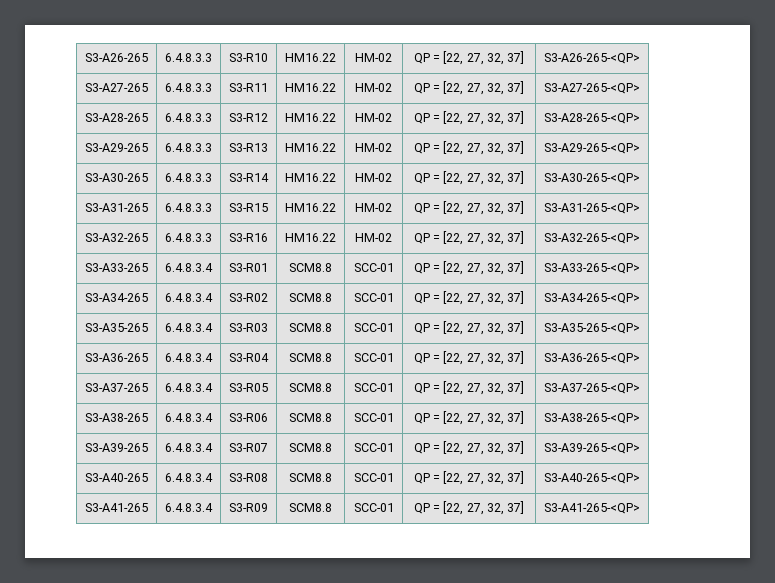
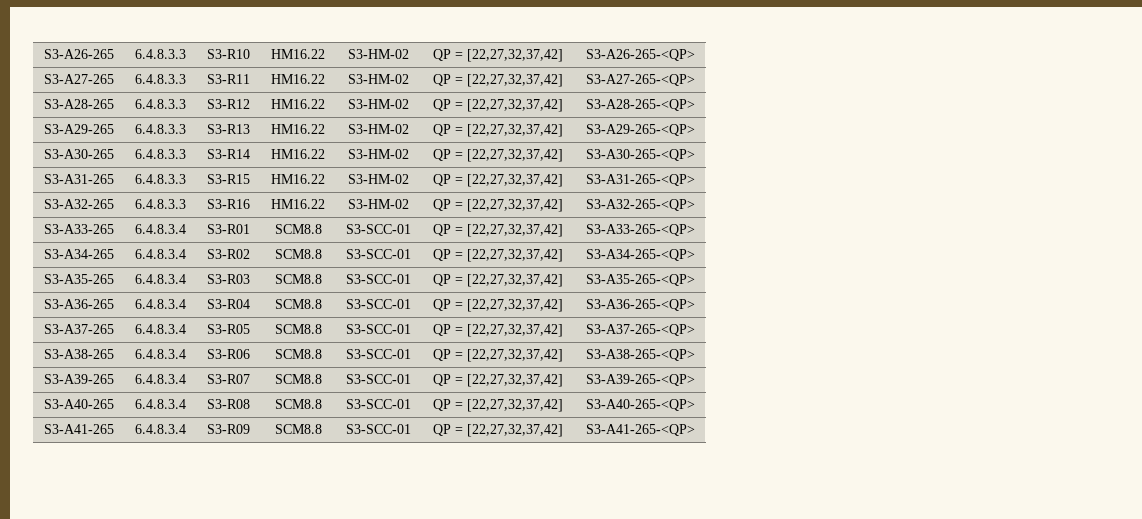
- S3-A26-265 | 6.4.8.3.3 | S3-R10 | HM16.22 | HM-02 | QP = [22, 27, 32, 37] | S3-A26-265-<QP>
+ S3-A26-265 | 6.4.8.3.3 | S3-R10 | HM16.22 | S3-HM-02 | QP = [22,27,32,37,42] | S3-A26-265-<QP>
- S3-A27-265 | 6.4.8.3.3 | S3-R11 | HM16.22 | HM-02 | QP = [22, 27, 32, 37] | S3-A27-265-<QP>
+ S3-A27-265 | 6.4.8.3.3 | S3-R11 | HM16.22 | S3-HM-02 | QP = [22,27,32,37,42] | S3-A27-265-<QP>
- S3-A28-265 | 6.4.8.3.3 | S3-R12 | HM16.22 | HM-02 | QP = [22, 27, 32, 37] | S3-A28-265-<QP>
+ S3-A28-265 | 6.4.8.3.3 | S3-R12 | HM16.22 | S3-HM-02 | QP = [22,27,32,37,42] | S3-A28-265-<QP>
- S3-A29-265 | 6.4.8.3.3 | S3-R13 | HM16.22 | HM-02 | QP = [22, 27, 32, 37] | S3-A29-265-<QP>
+ S3-A29-265 | 6.4.8.3.3 | S3-R13 | HM16.22 | S3-HM-02 | QP = [22,27,32,37,42] | S3-A29-265-<QP>
- S3-A30-265 | 6.4.8.3.3 | S3-R14 | HM16.22 | HM-02 | QP = [22, 27, 32, 37] | S3-A30-265-<QP>
+ S3-A30-265 | 6.4.8.3.3 | S3-R14 | HM16.22 | S3-HM-02 | QP = [22,27,32,37,42] | S3-A30-265-<QP>
- S3-A31-265 | 6.4.8.3.3 | S3-R15 | HM16.22 | HM-02 | QP = [22, 27, 32, 37] | S3-A31-265-<QP>
+ S3-A31-265 | 6.4.8.3.3 | S3-R15 | HM16.22 | S3-HM-02 | QP = [22,27,32,37,42] | S3-A31-265-<QP>
- S3-A32-265 | 6.4.8.3.3 | S3-R16 | HM16.22 | HM-02 | QP = [22, 27, 32, 37] | S3-A32-265-<QP>
+ S3-A32-265 | 6.4.8.3.3 | S3-R16 | HM16.22 | S3-HM-02 | QP = [22,27,32,37,42] | S3-A32-265-<QP>
- S3-A33-265 | 6.4.8.3.4 | S3-R01 | SCM8.8 | SCC-01 | QP = [22, 27, 32, 37] | S3-A33-265-<QP>
+ S3-A33-265 | 6.4.8.3.4 | S3-R01 | SCM8.8 | S3-SCC-01 | QP = [22,27,32,37,42] | S3-A33-265-<QP>
- S3-A34-265 | 6.4.8.3.4 | S3-R02 | SCM8.8 | SCC-01 | QP = [22, 27, 32, 37] | S3-A34-265-<QP>
+ S3-A34-265 | 6.4.8.3.4 | S3-R02 | SCM8.8 | S3-SCC-01 | QP = [22,27,32,37,42] | S3-A34-265-<QP>
- S3-A35-265 | 6.4.8.3.4 | S3-R03 | SCM8.8 | SCC-01 | QP = [22, 27, 32, 37] | S3-A35-265-<QP>
+ S3-A35-265 | 6.4.8.3.4 | S3-R03 | SCM8.8 | S3-SCC-01 | QP = [22,27,32,37,42] | S3-A35-265-<QP>
- S3-A36-265 | 6.4.8.3.4 | S3-R04 | SCM8.8 | SCC-01 | QP = [22, 27, 32, 37] | S3-A36-265-<QP>
+ S3-A36-265 | 6.4.8.3.4 | S3-R04 | SCM8.8 | S3-SCC-01 | QP = [22,27,32,37,42] | S3-A36-265-<QP>
- S3-A37-265 | 6.4.8.3.4 | S3-R05 | SCM8.8 | SCC-01 | QP = [22, 27, 32, 37] | S3-A37-265-<QP>
+ S3-A37-265 | 6.4.8.3.4 | S3-R05 | SCM8.8 | S3-SCC-01 | QP = [22,27,32,37,42] | S3-A37-265-<QP>
- S3-A38-265 | 6.4.8.3.4 | S3-R06 | SCM8.8 | SCC-01 | QP = [22, 27, 32, 37] | S3-A38-265-<QP>
+ S3-A38-265 | 6.4.8.3.4 | S3-R06 | SCM8.8 | S3-SCC-01 | QP = [22,27,32,37,42] | S3-A38-265-<QP>
- S3-A39-265 | 6.4.8.3.4 | S3-R07 | SCM8.8 | SCC-01 | QP = [22, 27, 32, 37] | S3-A39-265-<QP>
+ S3-A39-265 | 6.4.8.3.4 | S3-R07 | SCM8.8 | S3-SCC-01 | QP = [22,27,32,37,42] | S3-A39-265-<QP>
- S3-A40-265 | 6.4.8.3.4 | S3-R08 | SCM8.8 | SCC-01 | QP = [22, 27, 32, 37] | S3-A40-265-<QP>
+ S3-A40-265 | 6.4.8.3.4 | S3-R08 | SCM8.8 | S3-SCC-01 | QP = [22,27,32,37,42] | S3-A40-265-<QP>
- S3-A41-265 | 6.4.8.3.4 | S3-R09 | SCM8.8 | SCC-01 | QP = [22, 27, 32, 37] | S3-A41-265-<QP>
+ S3-A41-265 | 6.4.8.3.4 | S3-R09 | SCM8.8 | S3-SCC-01 | QP = [22,27,32,37,42] | S3-A41-265-<QP>

